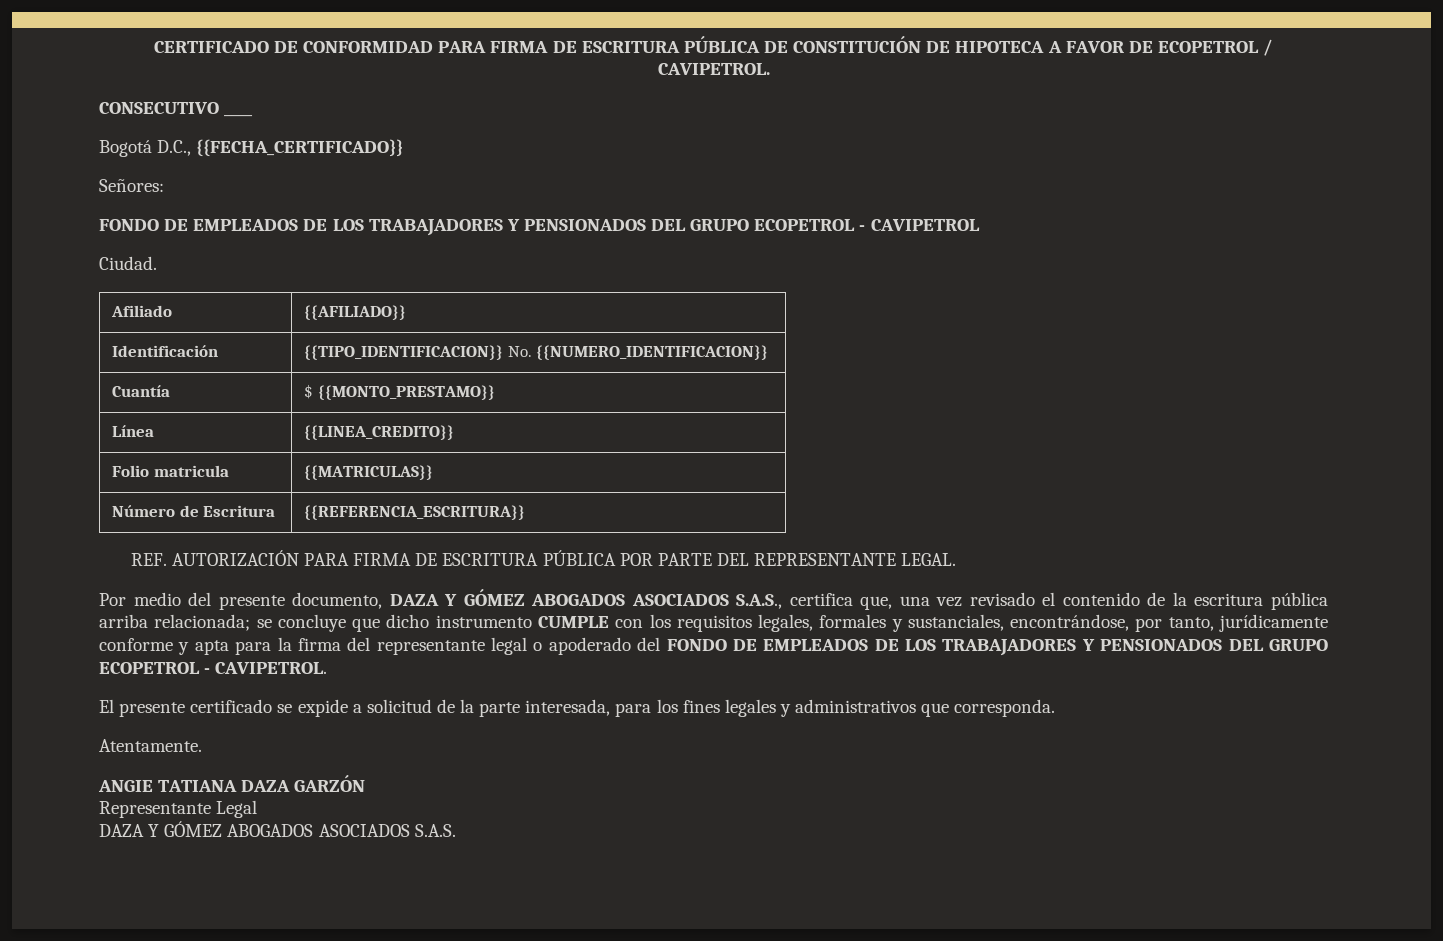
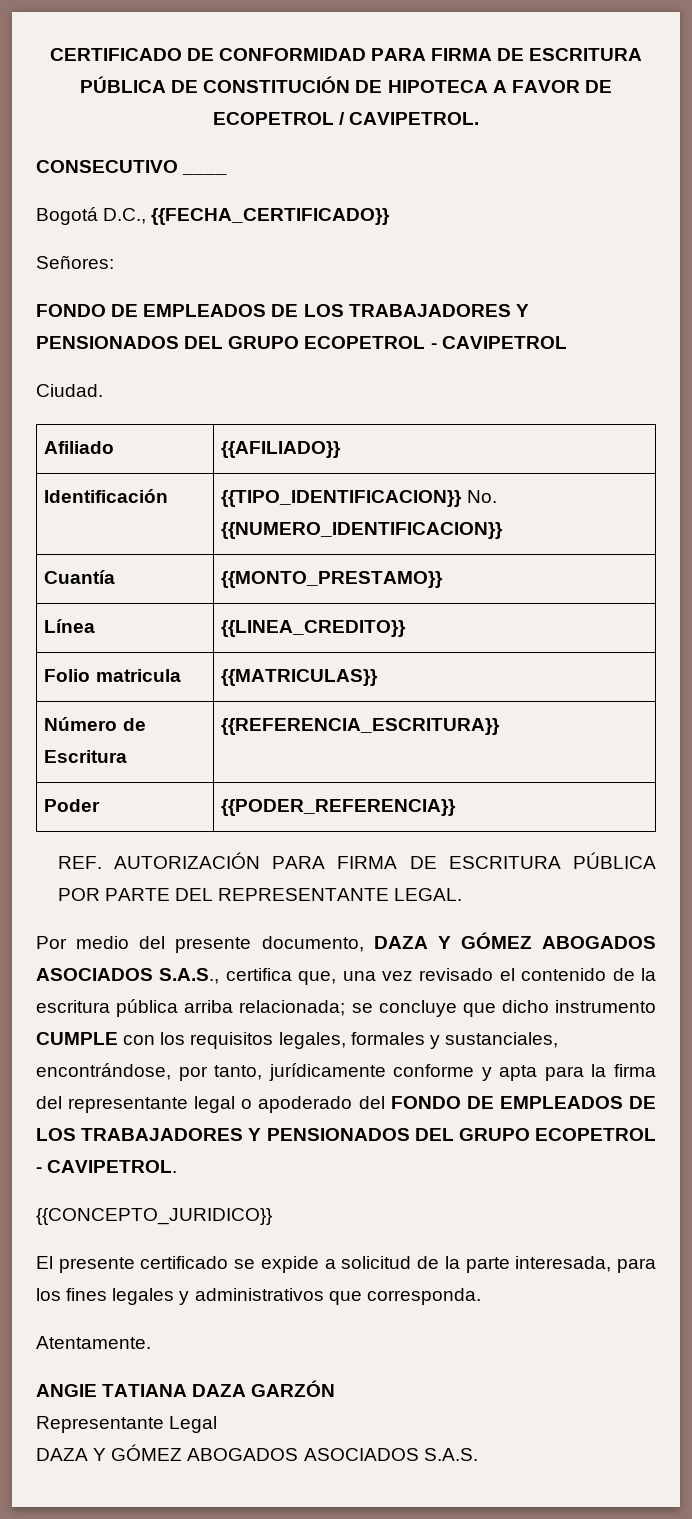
- Cuantía | $ {{MONTO_PRESTAMO}}
+ Cuantía | {{MONTO_PRESTAMO}}
+ Poder | {{PODER_REFERENCIA}}
+ {{CONCEPTO_JURIDICO}}

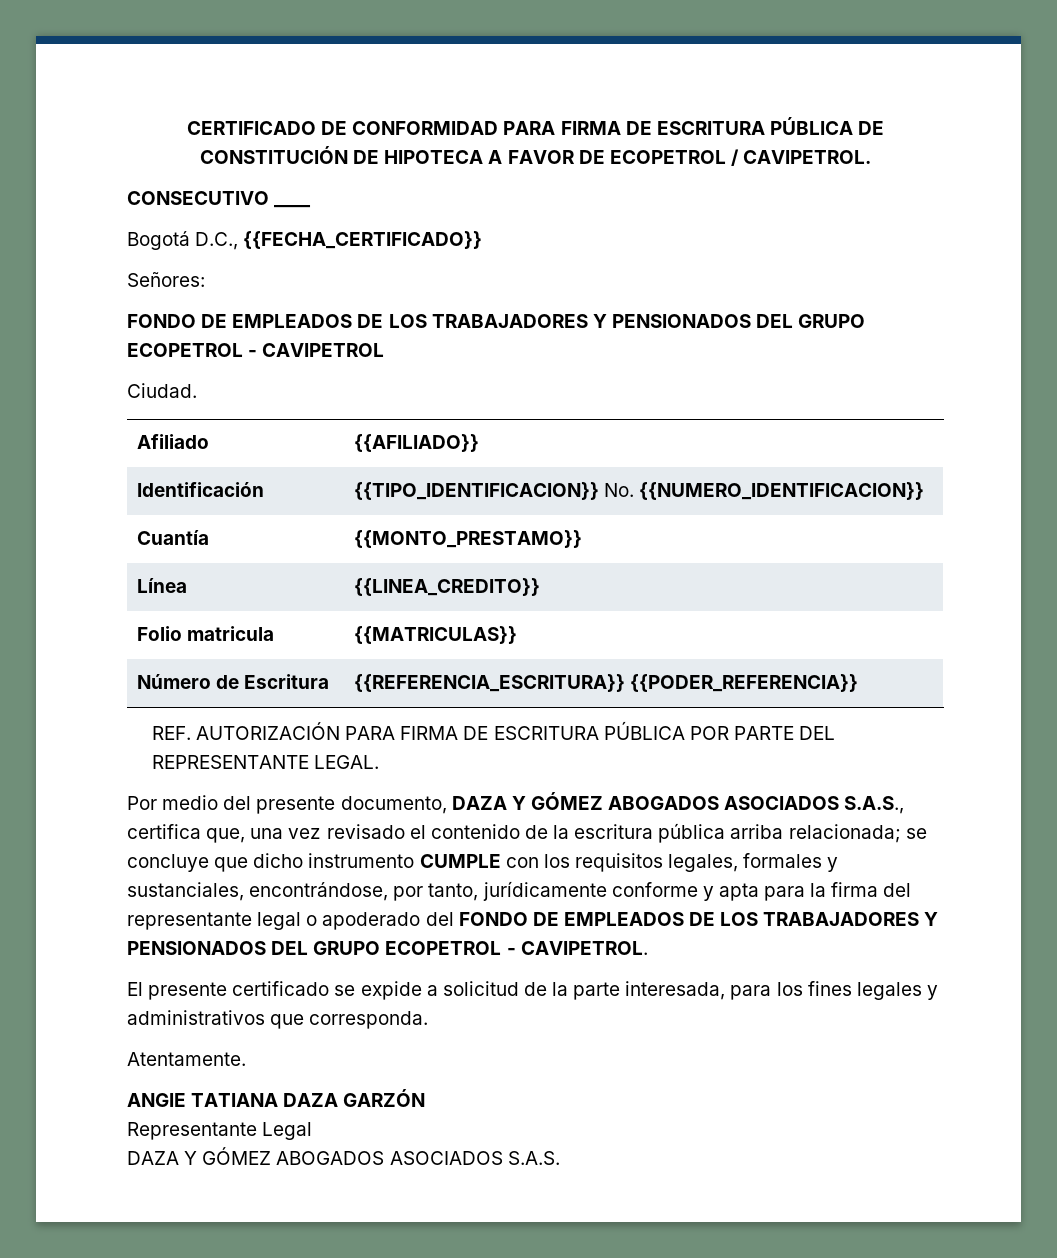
- Número de Escritura | {{REFERENCIA_ESCRITURA}}
- Poder | {{PODER_REFERENCIA}}
+ Número de Escritura | {{REFERENCIA_ESCRITURA}} {{PODER_REFERENCIA}}
- {{CONCEPTO_JURIDICO}}

